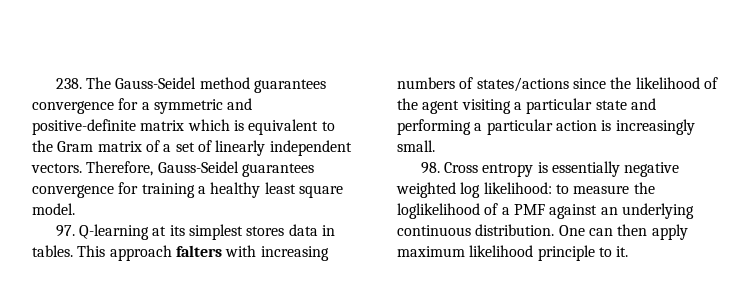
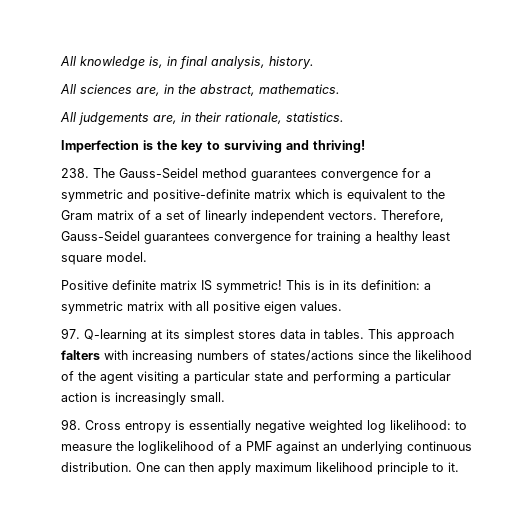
+ All knowledge is, in final analysis, history.
+ All sciences are, in the abstract, mathematics.
+ All judgements are, in their rationale, statistics.
+ Imperfection is the key to surviving and thriving!
+ Positive definite matrix IS symmetric! This is in its definition: a symmetric matrix with all positive eigen values.

